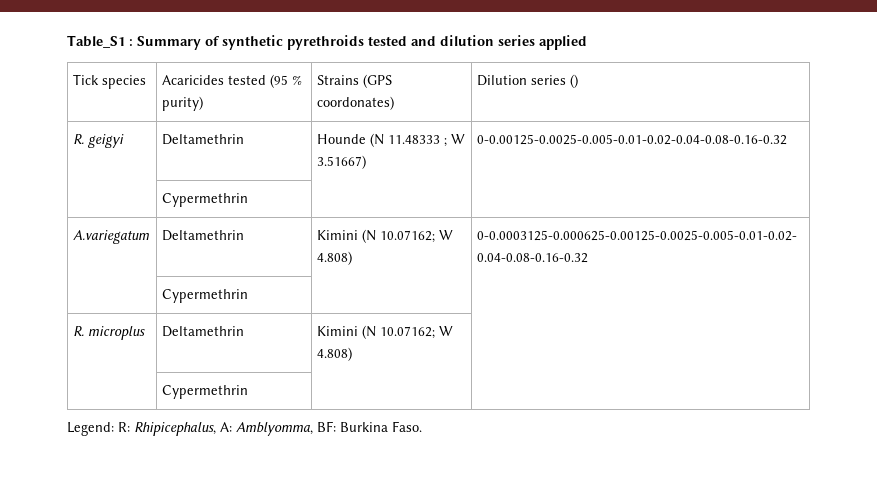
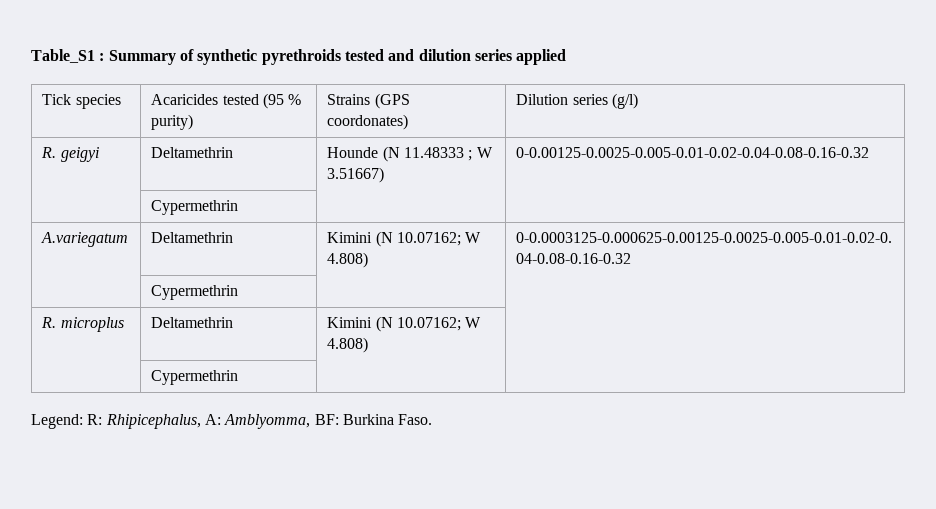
- Tick species | Acaricides tested (95 % purity) | Strains (GPS coordonates) | Dilution series ()
+ Tick species | Acaricides tested (95 % purity) | Strains (GPS coordonates) | Dilution series (g/l)

